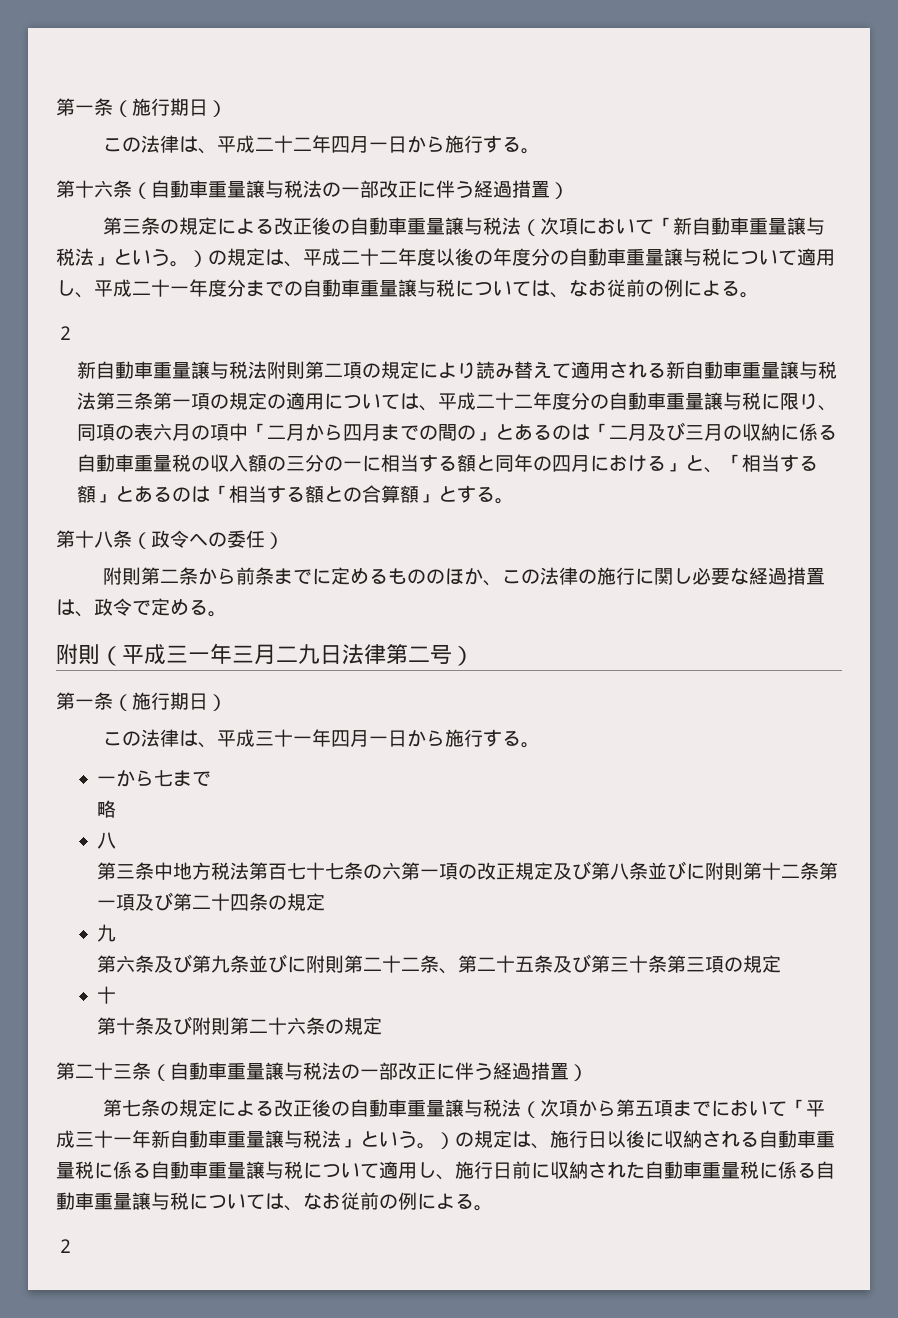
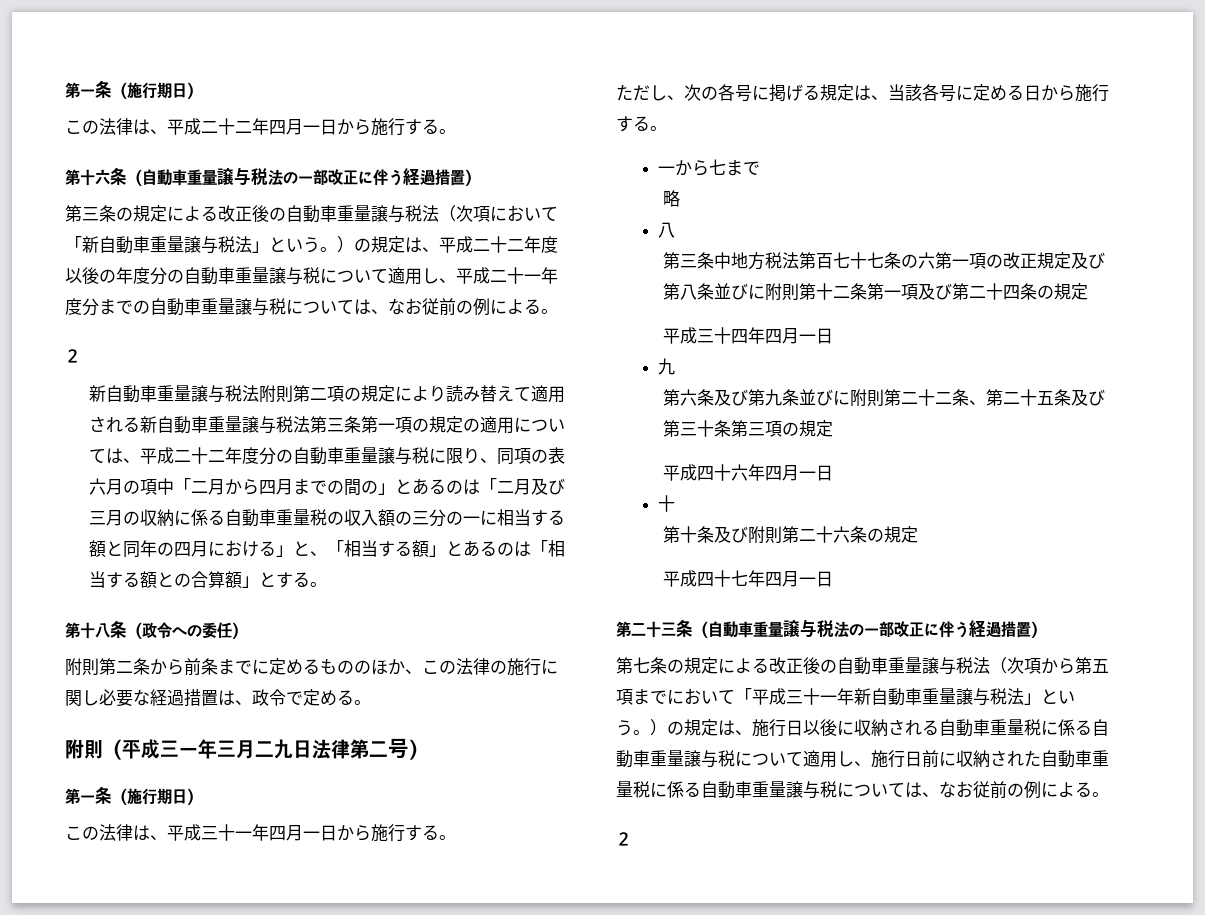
+ ただし、次の各号に掲げる規定は、当該各号に定める日から施行する。
+ 平成三十四年四月一日
+ 平成四十六年四月一日
+ 平成四十七年四月一日

